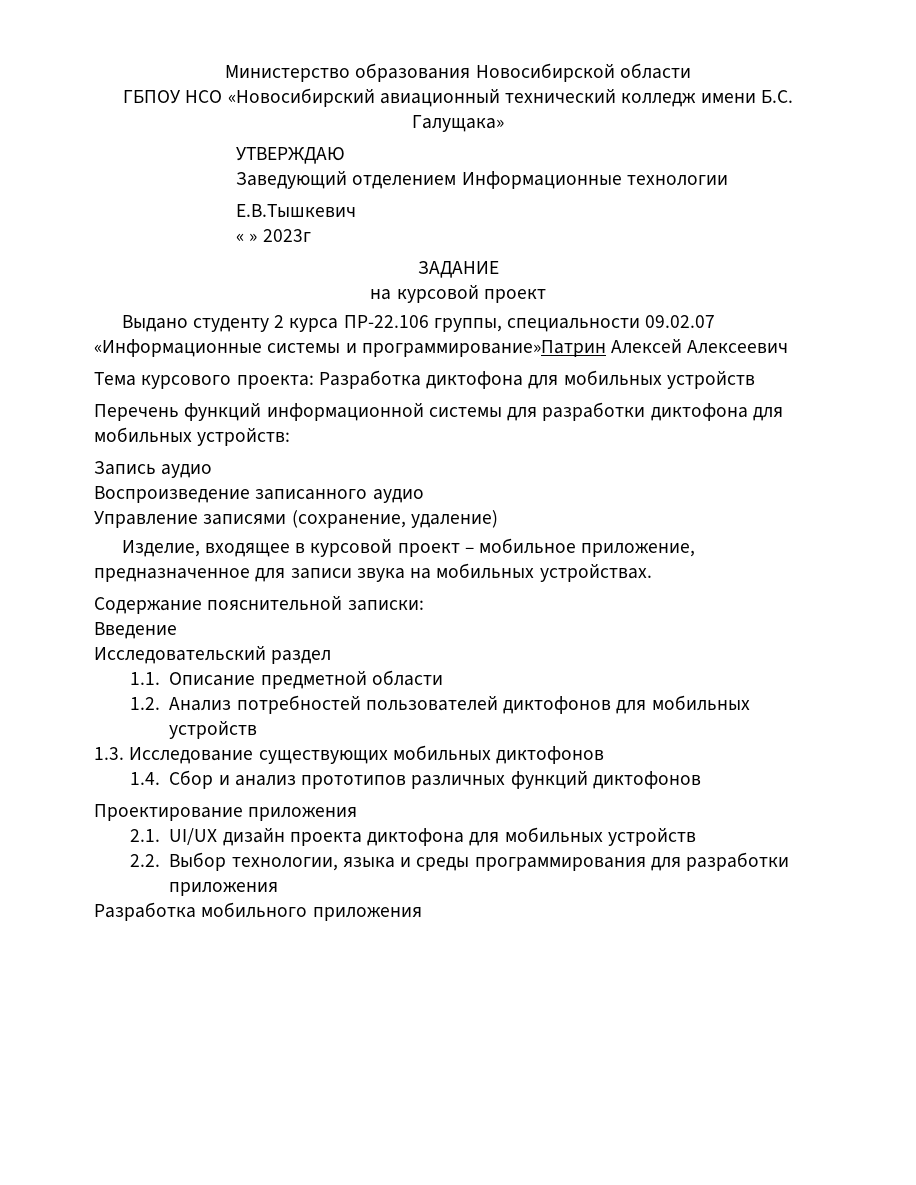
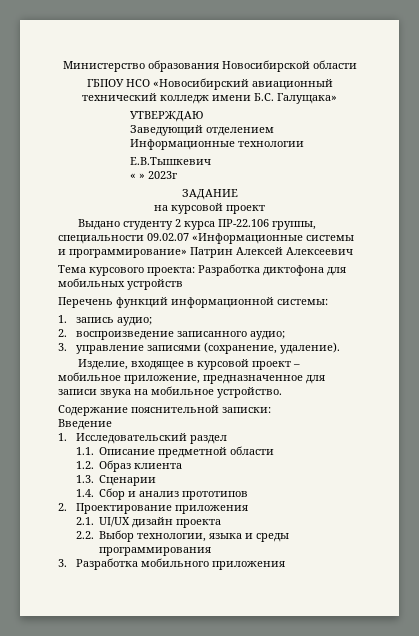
- Выдано студенту 2 курса ПР-22.106 группы, специальности 09.02.07 «Информационные системы и программирование»Патрин Алексей Алексеевич
+ Выдано студенту 2 курса ПР-22.106 группы, специальности 09.02.07 «Информационные системы и программирование» Патрин Алексей Алексеевич
- Перечень функций информационной системы для разработки диктофона для мобильных устройств:
- Запись аудио
- Воспроизведение записанного аудио
- Управление записями (сохранение, удаление)
+ Перечень функций информационной системы:
+ 1. запись аудио;
+ 2. воспроизведение записанного аудио;
+ 3. управление записями (сохранение, удаление).
- Изделие, входящее в курсовой проект – мобильное приложение, предназначенное для записи звука на мобильных устройствах.
+ Изделие, входящее в курсовой проект – мобильное приложение, предназначенное для записи звука на мобильное устройство.
- Исследовательский раздел
+ 1. Исследовательский раздел
- 1.2. Анализ потребностей пользователей диктофонов для мобильных устройств
- 1.3. Исследование существующих мобильных диктофонов
+ 1.2. Образ клиента
+ 1.3. Сценарии
- 1.4. Сбор и анализ прототипов различных функций диктофонов
- Проектирование приложения
+ 1.4. Сбор и анализ прототипов
+ 2. Проектирование приложения
- 2.1. UI/UX дизайн проекта диктофона для мобильных устройств
+ 2.1. UI/UX дизайн проекта
- 2.2. Выбор технологии, языка и среды программирования для разработки приложения
- Разработка мобильного приложения
+ 2.2. Выбор технологии, языка и среды программирования
+ 3. Разработка мобильного приложения

